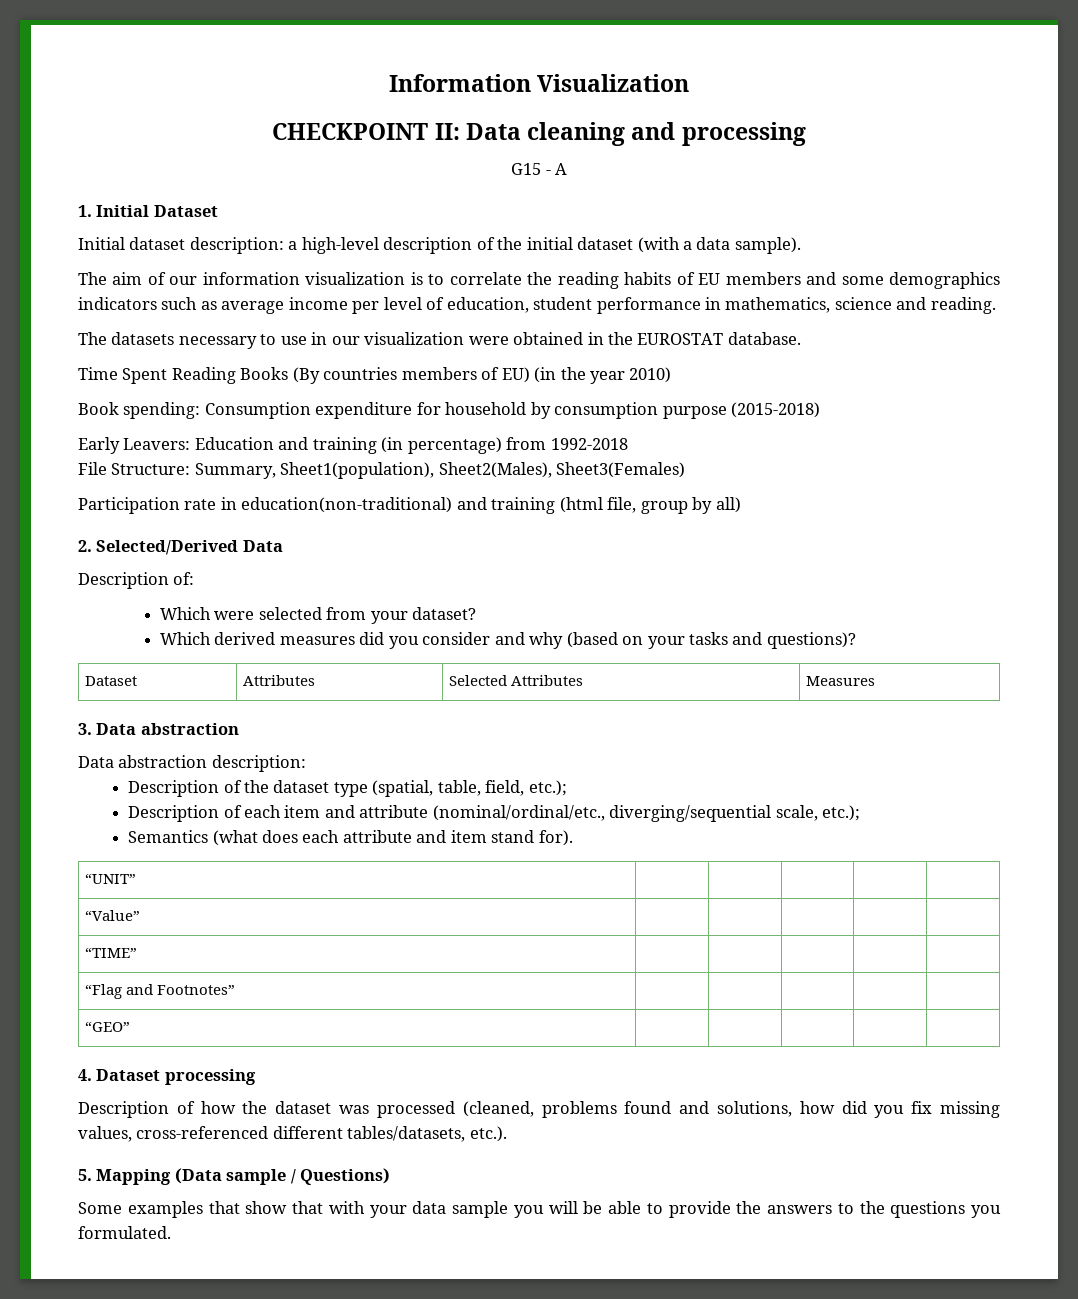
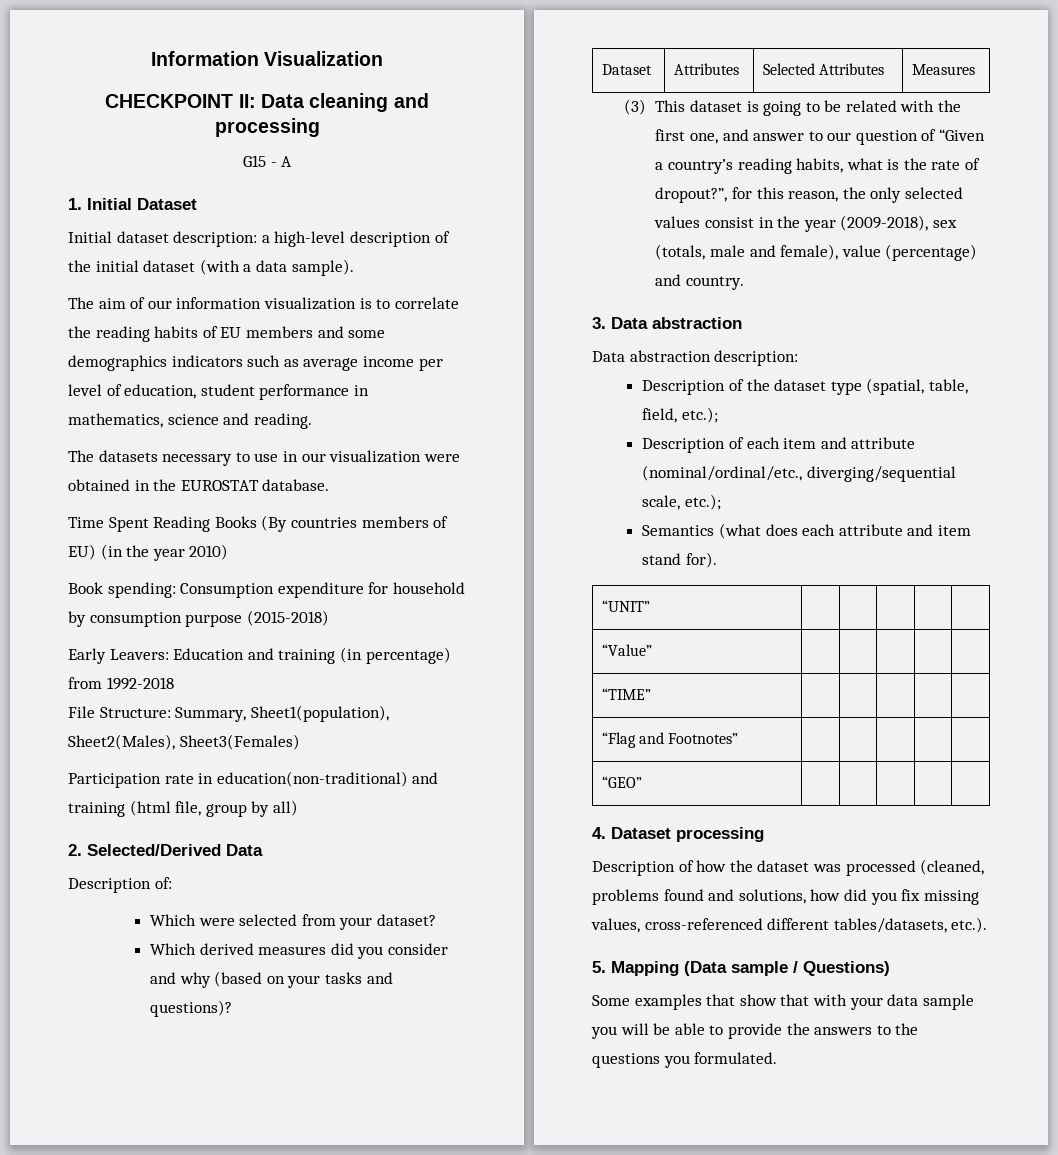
+ (3) This dataset is going to be related with the first one, and answer to our question of “Given a country’s reading habits, what is the rate of dropout?”, for this reason, the only selected values consist in the year (2009-2018), sex (totals, male and female), value (percentage) and country.

